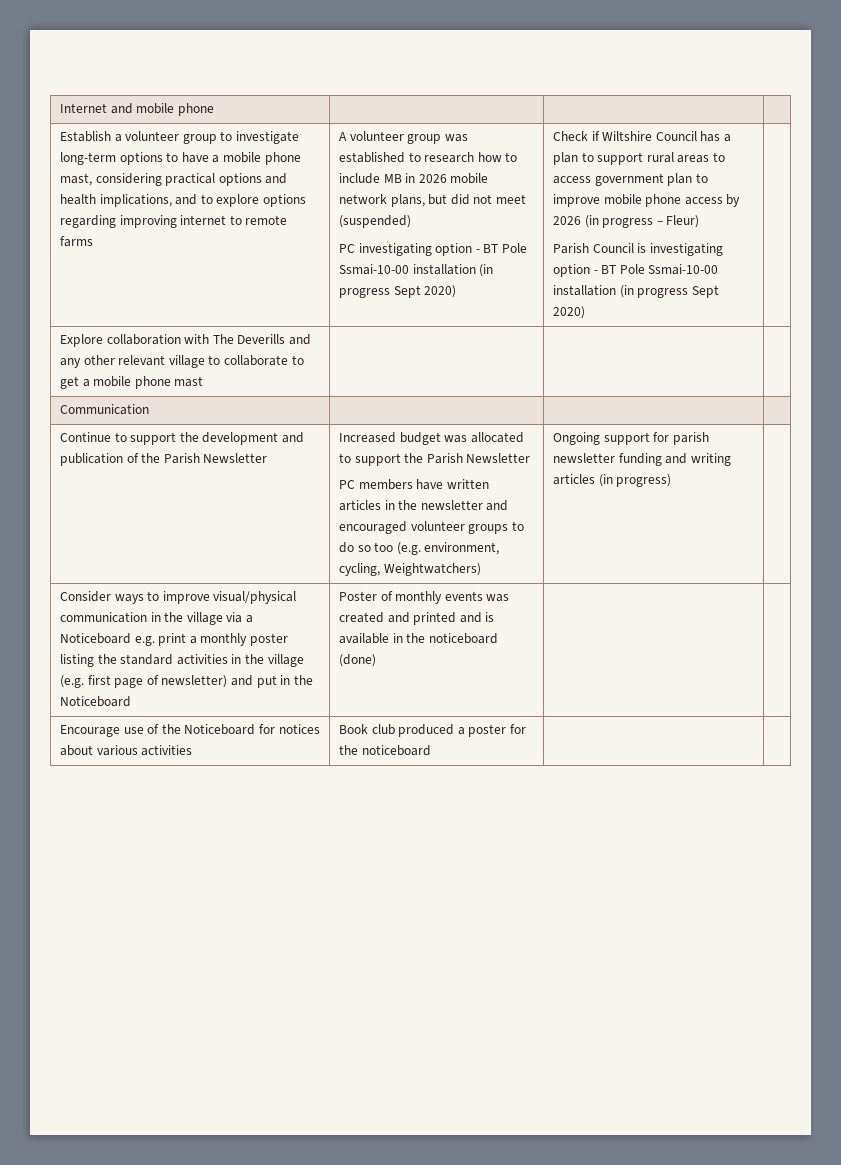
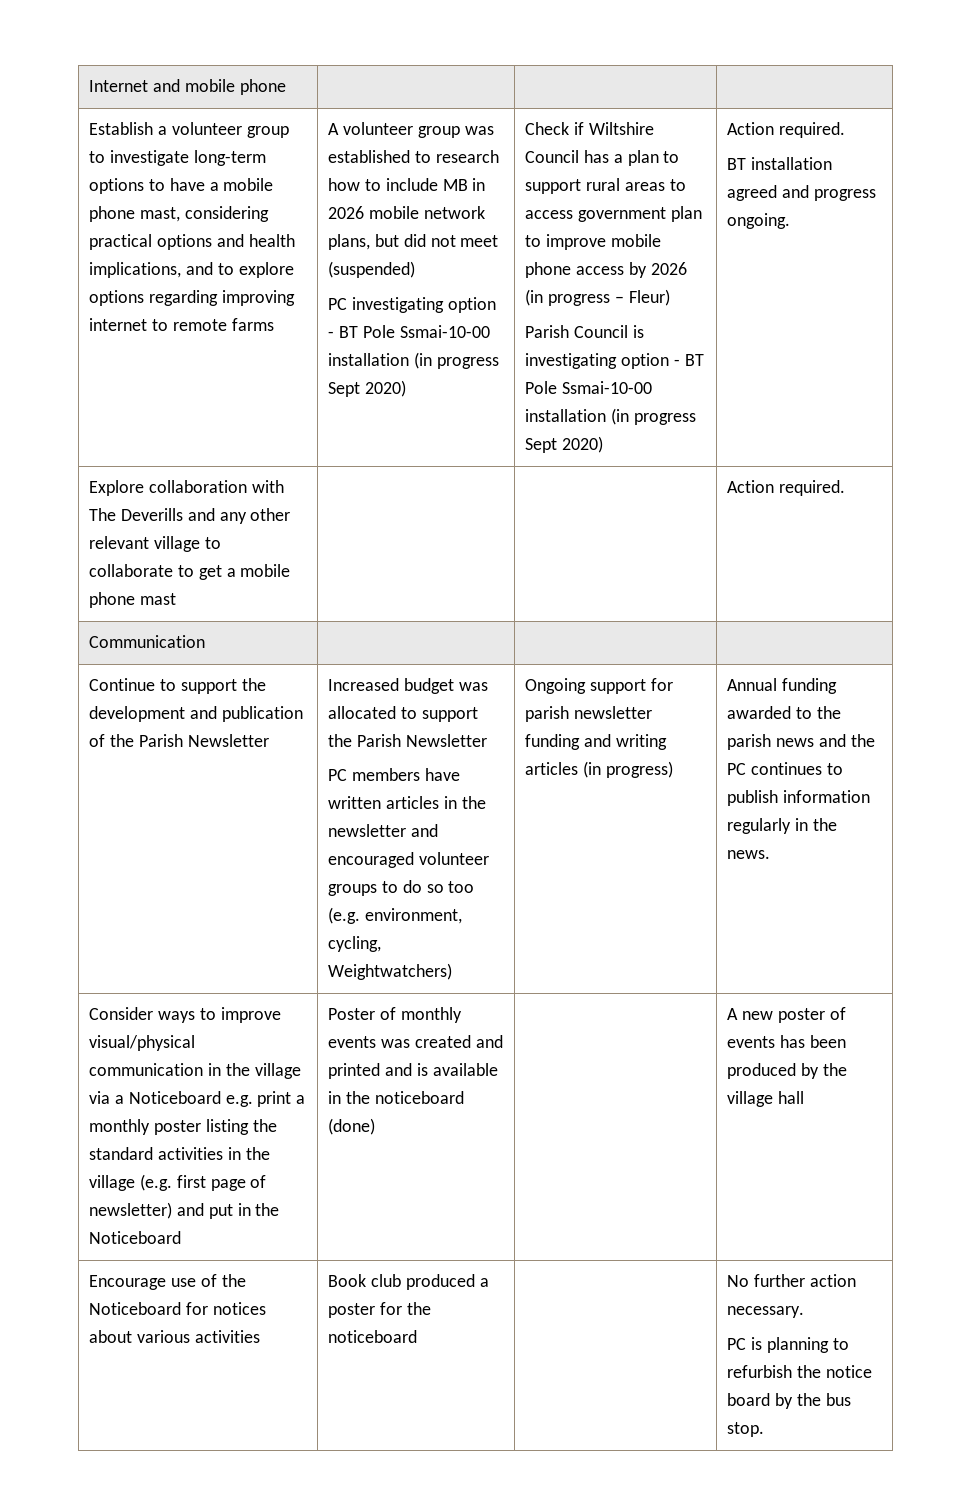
- Parish Council is investigating option - BT Pole Ssmai-10-00 installation (in progress Sept 2020)
+ Parish Council is investigating option - BT Pole Ssmai-10-00 installation (in progress Sept 2020) | Action required.
+ BT installation agreed and progress ongoing.
- Explore collaboration with The Deverills and any other relevant village to collaborate to get a mobile phone mast | | |
+ Explore collaboration with The Deverills and any other relevant village to collaborate to get a mobile phone mast | | | Action required.
+ Annual funding awarded to the parish news and the PC continues to publish information regularly in the news.
+ A new poster of events has been produced by the village hall
- Encourage use of the Noticeboard for notices about various activities | Book club produced a poster for the noticeboard | |
+ Encourage use of the Noticeboard for notices about various activities | Book club produced a poster for the noticeboard | | No further action necessary.
+ PC is planning to refurbish the notice board by the bus stop.

